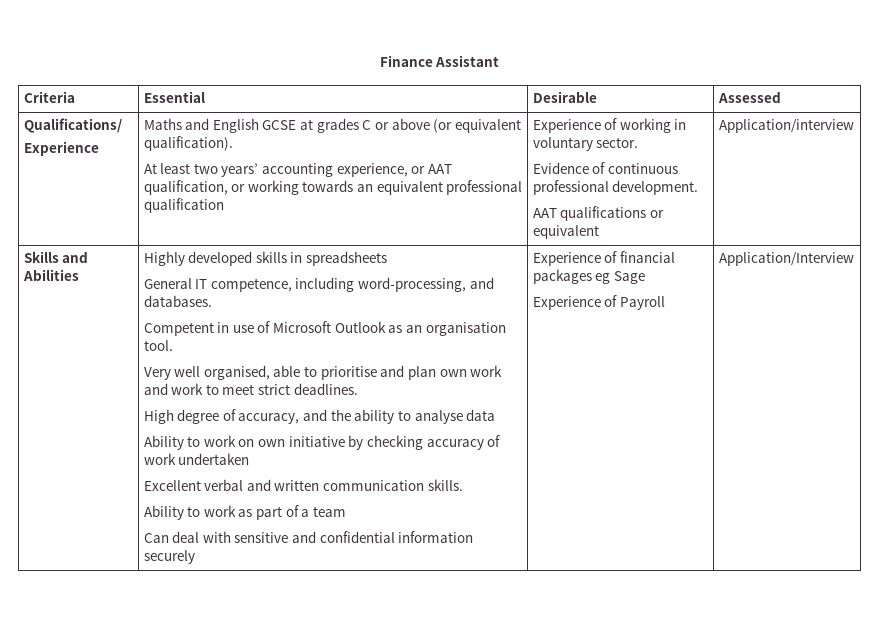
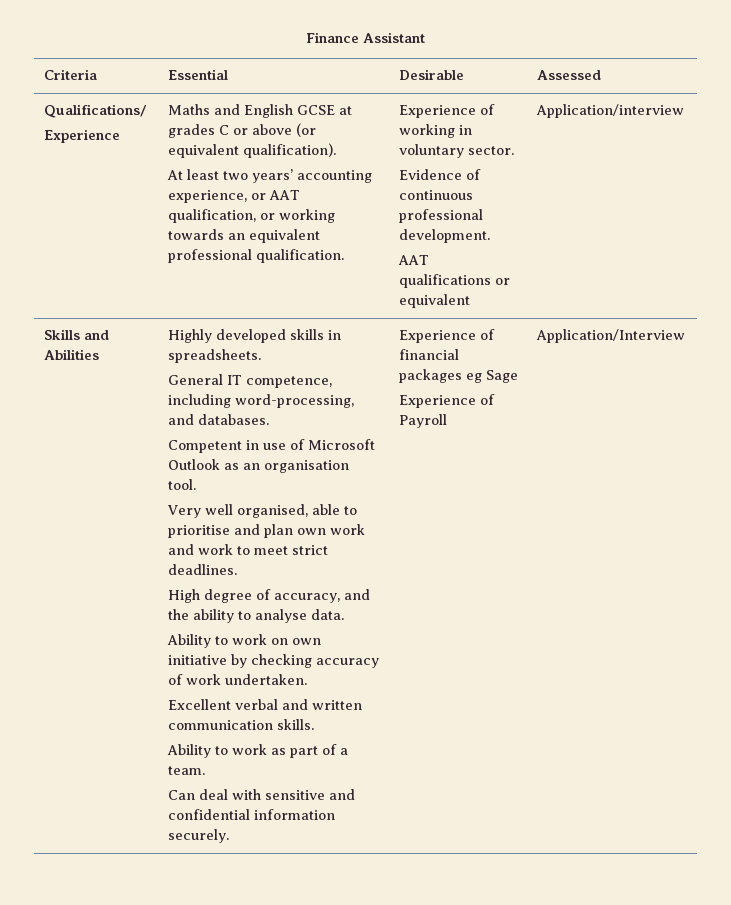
- At least two years’ accounting experience, or AAT qualification, or working towards an equivalent professional qualification
+ At least two years’ accounting experience, or AAT qualification, or working towards an equivalent professional qualification.
- Highly developed skills in spreadsheets
+ Highly developed skills in spreadsheets.
- High degree of accuracy, and the ability to analyse data
+ High degree of accuracy, and the ability to analyse data.
- Ability to work on own initiative by checking accuracy of work undertaken
+ Ability to work on own initiative by checking accuracy of work undertaken.
- Ability to work as part of a team
+ Ability to work as part of a team.
- Can deal with sensitive and confidential information securely
+ Can deal with sensitive and confidential information securely.

